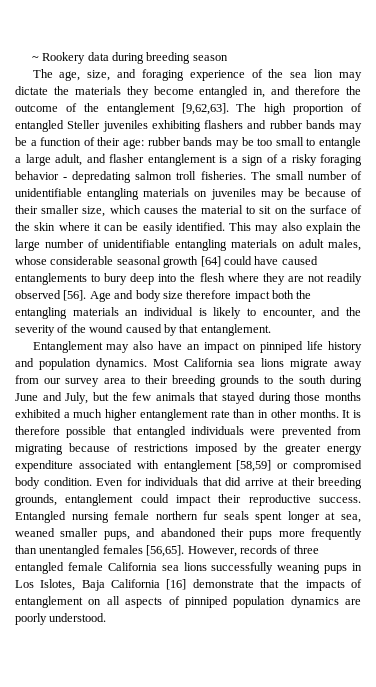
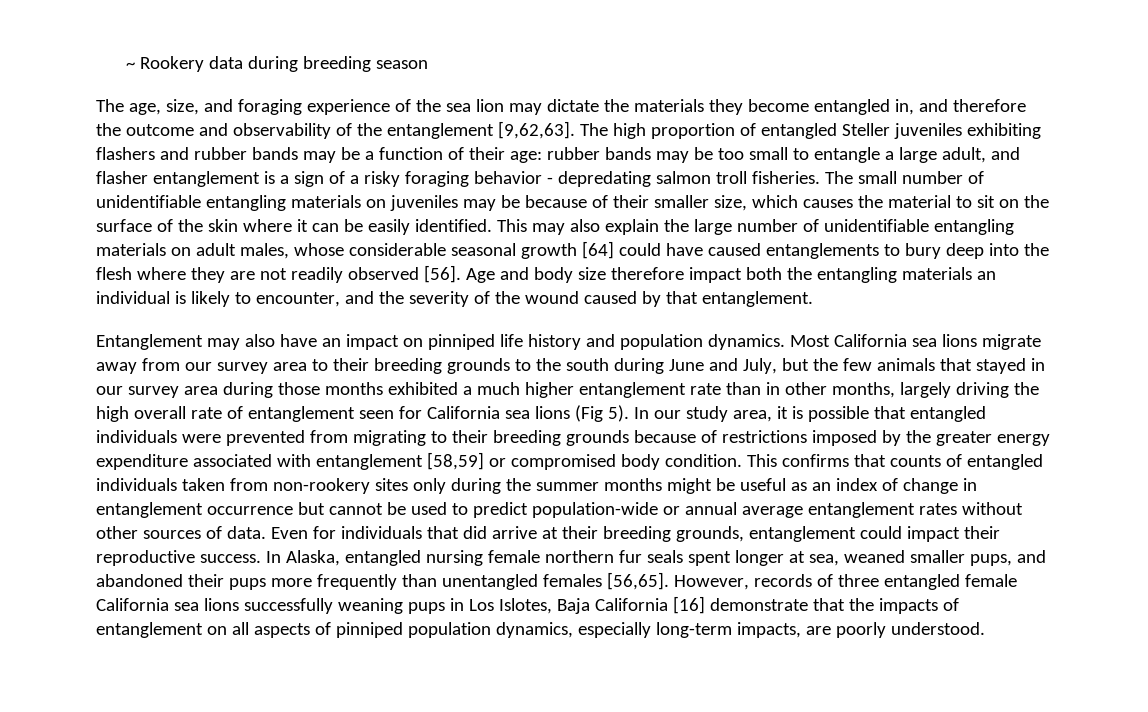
- The age, size, and foraging experience of the sea lion may dictate the materials they become entangled in, and therefore the outcome of the entanglement [9,62,63].
+ The age, size, and foraging experience of the sea lion may dictate the materials they become entangled in, and therefore the outcome and observability of the entanglement [9,62,63].
- Most California sea lions migrate away from our survey area to their breeding grounds to the south during June and July, but the few animals that stayed during those months exhibited a much higher entanglement rate than in other months. It is therefore possible that entangled individuals were prevented from migrating because of restrictions imposed by the greater energy expenditure associated with entanglement [58,59] or compromised body condition.
+ Most California sea lions migrate away from our survey area to their breeding grounds to the south during June and July, but the few animals that stayed in our survey area during those months exhibited a much higher entanglement rate than in other months, largely driving the high overall rate of entanglement seen for California sea lions (Fig 5). In our study area, it is possible that entangled individuals were prevented from migrating to their breeding grounds because of restrictions imposed by the greater energy expenditure associated with entanglement [58,59] or compromised body condition.
+ This confirms that counts of entangled individuals taken from non-rookery sites only during the summer months might be useful as an index of change in entanglement occurrence but cannot be used to predict population-wide or annual average entanglement rates without other sources of data.
- Entangled nursing female northern fur seals spent longer at sea, weaned smaller pups, and abandoned their pups more frequently than unentangled females [56,65].
+ In Alaska, entangled nursing female northern fur seals spent longer at sea, weaned smaller pups, and abandoned their pups more frequently than unentangled females [56,65].
- However, records of three entangled female California sea lions successfully weaning pups in Los Islotes, Baja California [16] demonstrate that the impacts of entanglement on all aspects of pinniped population dynamics are poorly understood.
+ However, records of three entangled female California sea lions successfully weaning pups in Los Islotes, Baja California [16] demonstrate that the impacts of entanglement on all aspects of pinniped population dynamics, especially long-term impacts, are poorly understood.

